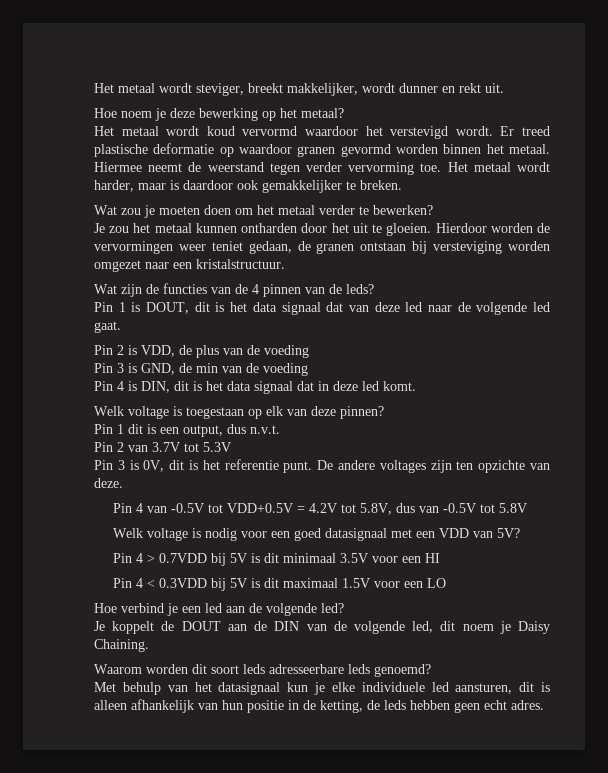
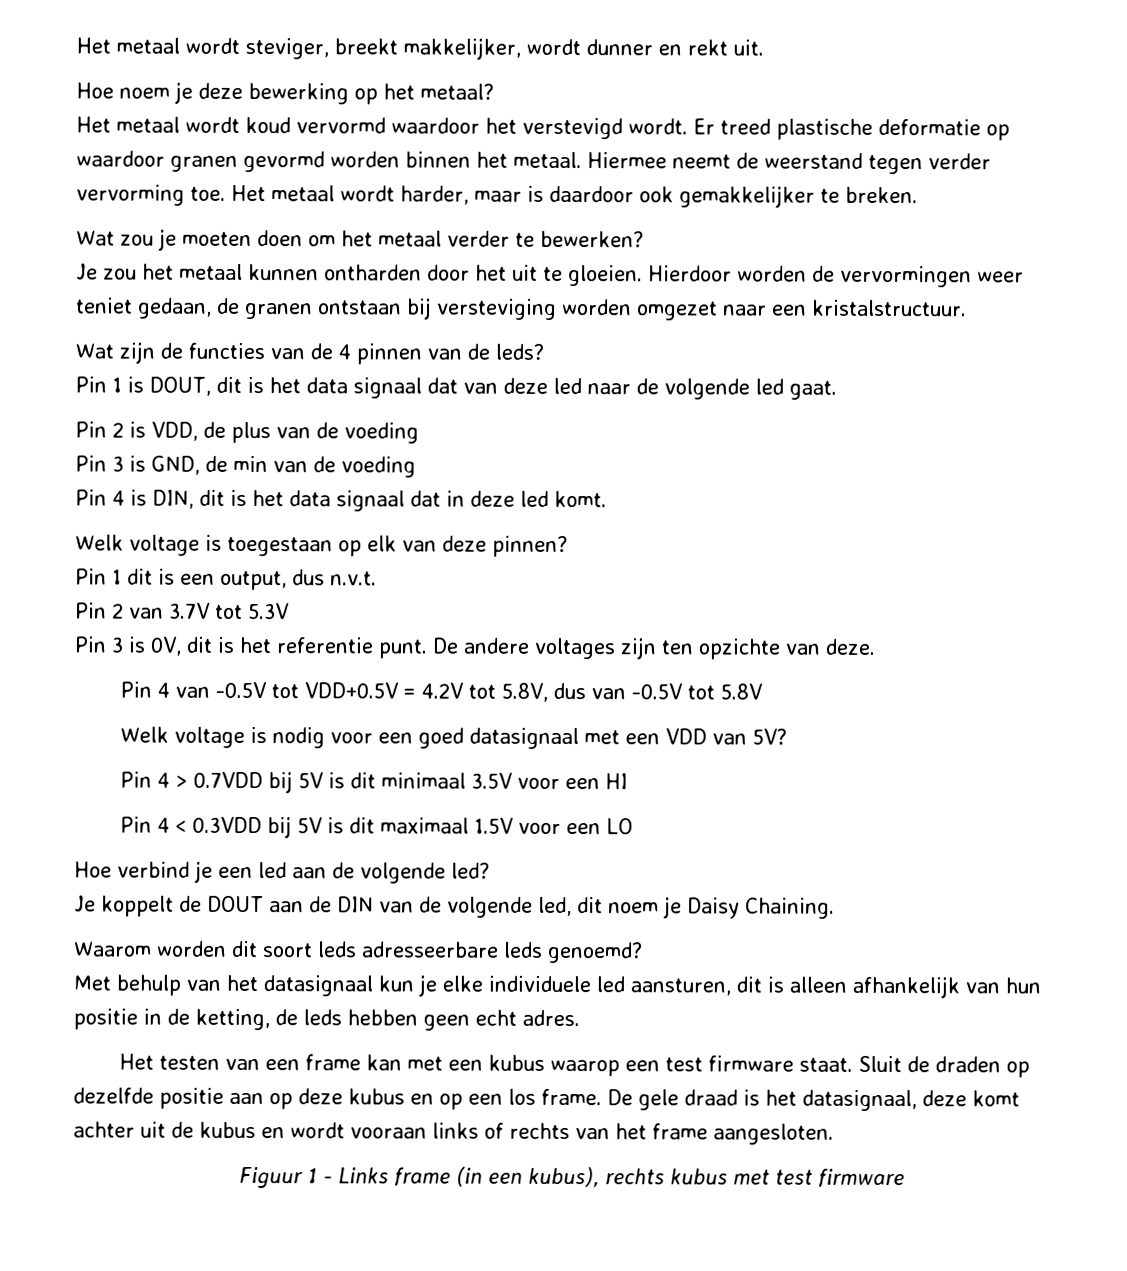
+ Het testen van een frame kan met een kubus waarop een test firmware staat. Sluit de draden op dezelfde positie aan op deze kubus en op een los frame. De gele draad is het datasignaal, deze komt achter uit de kubus en wordt vooraan links of rechts van het frame aangesloten.
+ Figuur 1 - Links frame (in een kubus), rechts kubus met test firmware

